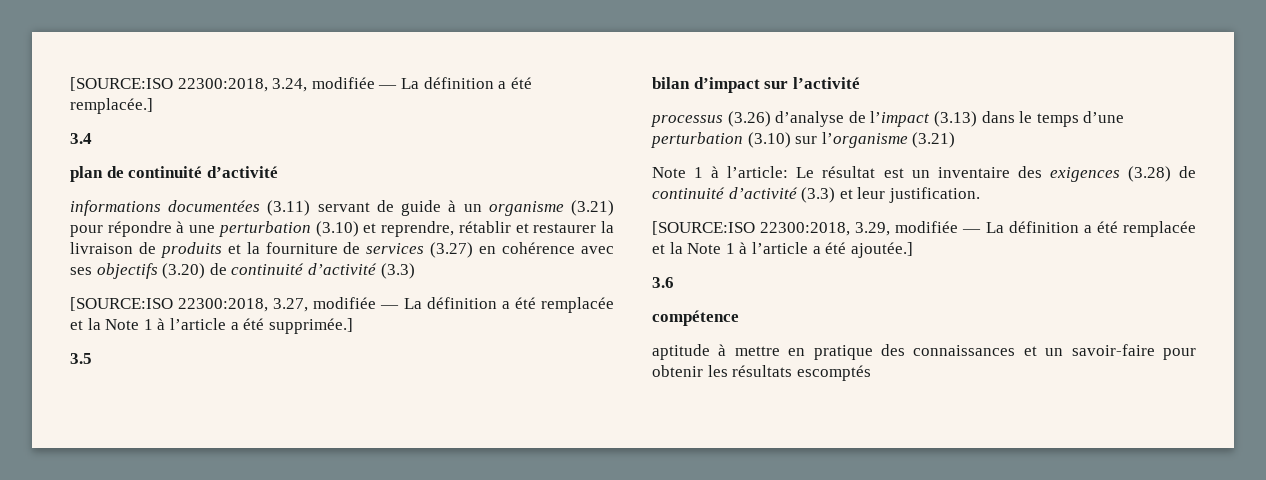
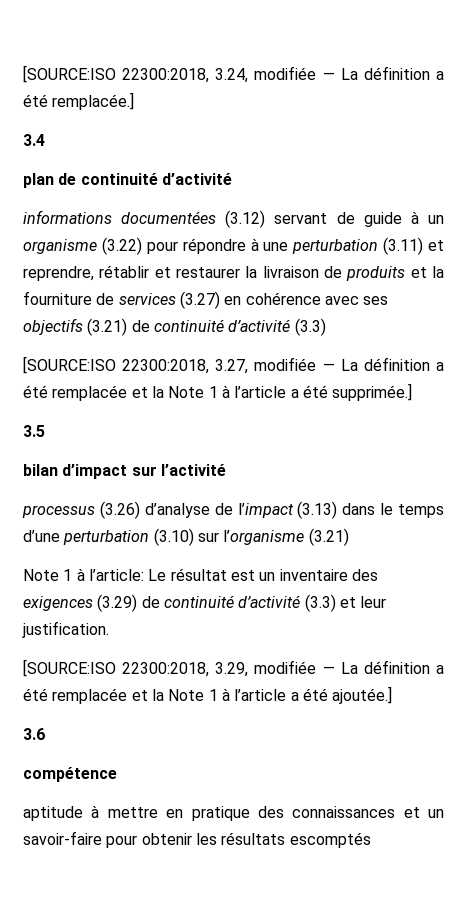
- informations documentées (3.11) servant de guide à un organisme (3.21) pour répondre à une perturbation (3.10) et reprendre, rétablir et restaurer la livraison de produits et la fourniture de services (3.27) en cohérence avec ses objectifs (3.20) de continuité d’activité (3.3)
+ informations documentées (3.12) servant de guide à un organisme (3.22) pour répondre à une perturbation (3.11) et reprendre, rétablir et restaurer la livraison de produits et la fourniture de services (3.27) en cohérence avec ses objectifs (3.21) de continuité d’activité (3.3)
- Note 1 à l’article: Le résultat est un inventaire des exigences (3.28) de continuité d’activité (3.3) et leur justification.
+ Note 1 à l’article: Le résultat est un inventaire des exigences (3.29) de continuité d’activité (3.3) et leur justification.

